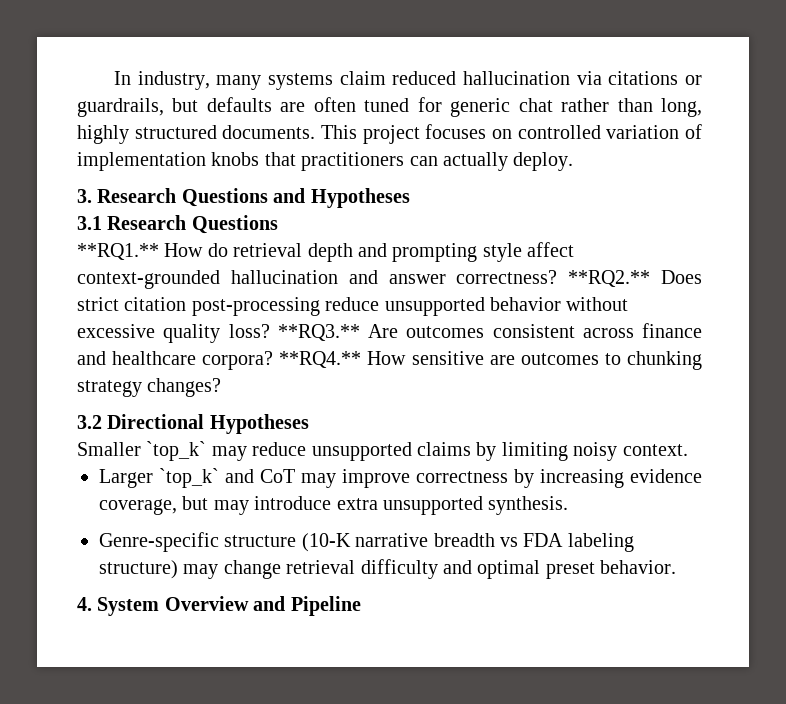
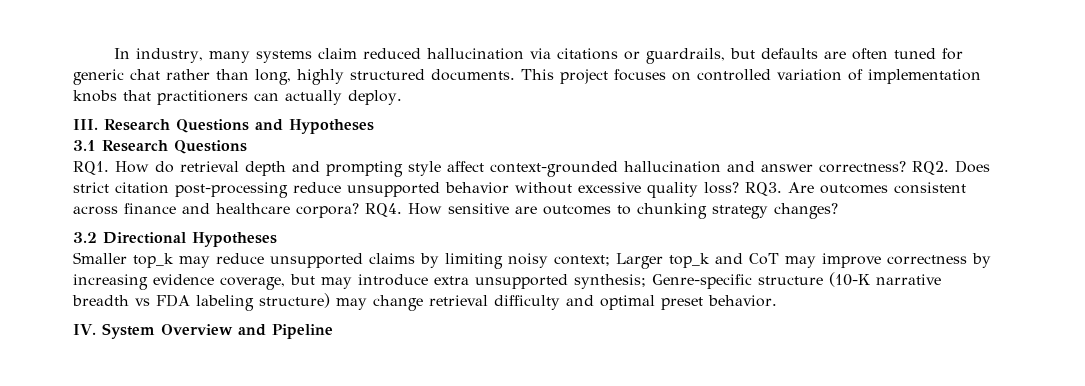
- 3. Research Questions and Hypotheses
+ III. Research Questions and Hypotheses
- **RQ1.** How do retrieval depth and prompting style affect context-grounded hallucination and answer correctness?
+ RQ1. How do retrieval depth and prompting style affect context-grounded hallucination and answer correctness?
- **RQ2.** Does strict citation post-processing reduce unsupported behavior without excessive quality loss?
+ RQ2. Does strict citation post-processing reduce unsupported behavior without excessive quality loss?
- **RQ3.** Are outcomes consistent across finance and healthcare corpora?
+ RQ3. Are outcomes consistent across finance and healthcare corpora?
- **RQ4.** How sensitive are outcomes to chunking strategy changes?
+ RQ4. How sensitive are outcomes to chunking strategy changes?
- Smaller `top_k` may reduce unsupported claims by limiting noisy context.
- Larger `top_k` and CoT may improve correctness by increasing evidence coverage, but may introduce extra unsupported synthesis.
- Genre-specific structure (10-K narrative breadth vs FDA labeling structure) may change retrieval difficulty and optimal preset behavior.
+ Smaller top_k may reduce unsupported claims by limiting noisy context; Larger top_k and CoT may improve correctness by increasing evidence coverage, but may introduce extra unsupported synthesis; Genre-specific structure (10-K narrative breadth vs FDA labeling structure) may change retrieval difficulty and optimal preset behavior.
- 4. System Overview and Pipeline
+ IV. System Overview and Pipeline

